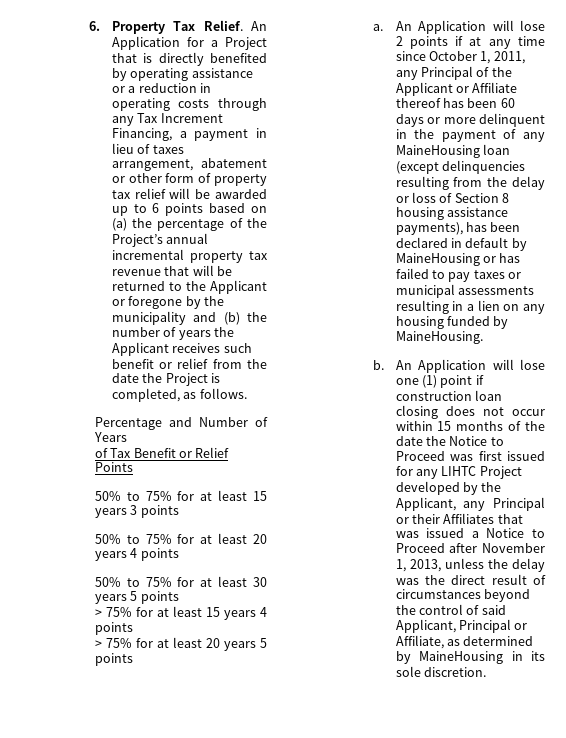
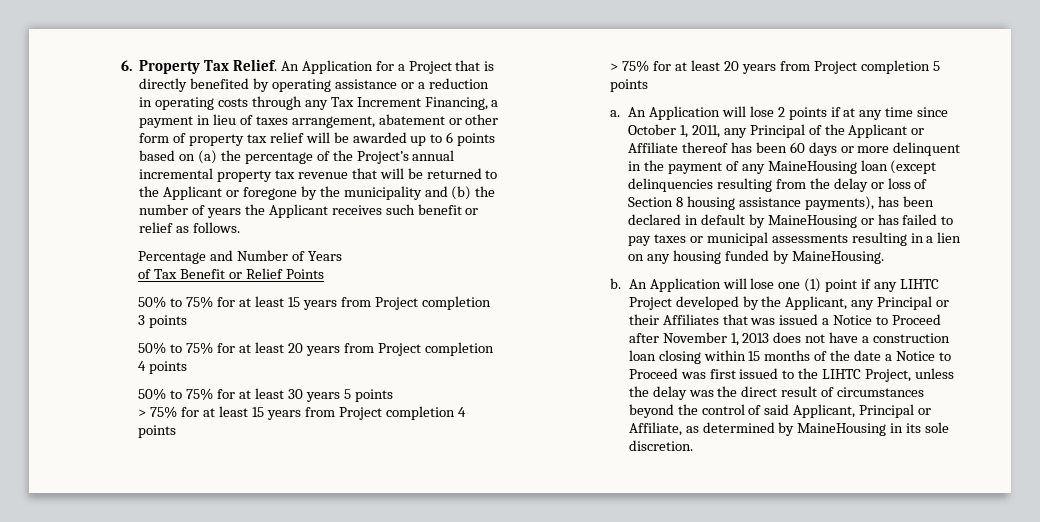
- An Application for a Project that is directly benefited by operating assistance or a reduction in operating costs through any Tax Increment Financing, a payment in lieu of taxes arrangement, abatement or other form of property tax relief will be awarded up to 6 points based on (a) the percentage of the Project’s annual incremental property tax revenue that will be returned to the Applicant or foregone by the municipality and (b) the number of years the Applicant receives such benefit or relief from the date the Project is completed, as follows.
+ An Application for a Project that is directly benefited by operating assistance or a reduction in operating costs through any Tax Increment Financing, a payment in lieu of taxes arrangement, abatement or other form of property tax relief will be awarded up to 6 points based on (a) the percentage of the Project’s annual incremental property tax revenue that will be returned to the Applicant or foregone by the municipality and (b) the number of years the Applicant receives such benefit or relief as follows.
- 50% to 75% for at least 15 years 3 points
+ 50% to 75% for at least 15 years from Project completion 3 points
- 50% to 75% for at least 20 years 4 points
+ 50% to 75% for at least 20 years from Project completion 4 points
- > 75% for at least 15 years 4 points
+ > 75% for at least 15 years from Project completion 4 points
- > 75% for at least 20 years 5 points
+ > 75% for at least 20 years from Project completion 5 points
- An Application will lose one (1) point if construction loan closing does not occur within 15 months of the date the Notice to Proceed was first issued for any LIHTC Project developed by the Applicant, any Principal or their Affiliates that was issued a Notice to Proceed after November 1, 2013, unless the delay was the direct result of circumstances beyond the control of said Applicant, Principal or Affiliate, as determined by MaineHousing in its sole discretion.
+ An Application will lose one (1) point if any LIHTC Project developed by the Applicant, any Principal or their Affiliates that was issued a Notice to Proceed after November 1, 2013 does not have a construction loan closing within 15 months of the date a Notice to Proceed was first issued to the LIHTC Project, unless the delay was the direct result of circumstances beyond the control of said Applicant, Principal or Affiliate, as determined by MaineHousing in its sole discretion.

